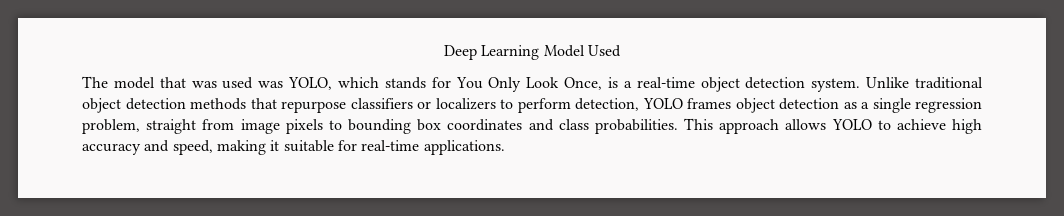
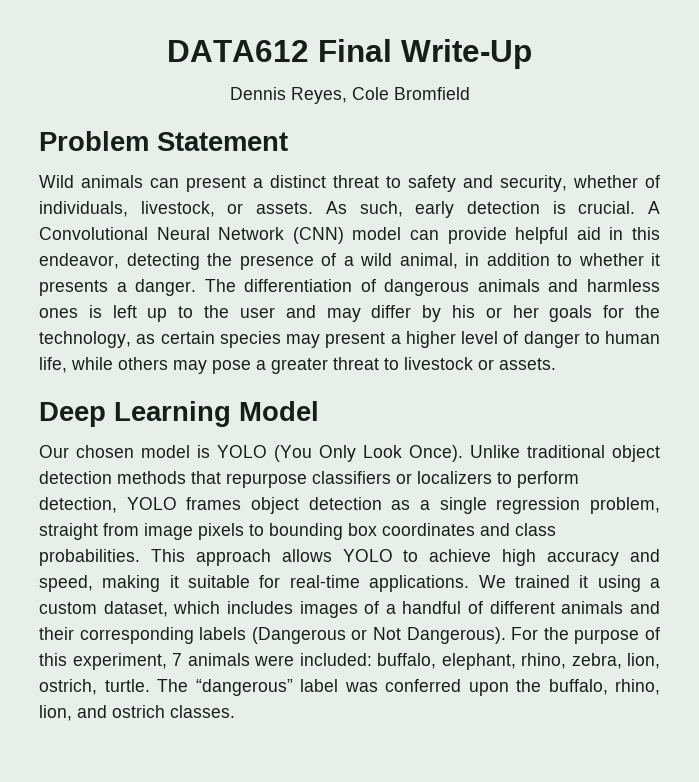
- Deep Learning Model Used
- The model that was used was YOLO, which stands for You Only Look Once, is a real-time object detection system.
+ DATA612 Final Write-Up
+ Dennis Reyes, Cole Bromfield
+ Problem Statement
+ Wild animals can present a distinct threat to safety and security, whether of individuals, livestock, or assets. As such, early detection is crucial. A Convolutional Neural Network (CNN) model can provide helpful aid in this endeavor, detecting the presence of a wild animal, in addition to whether it presents a danger. The differentiation of dangerous animals and harmless ones is left up to the user and may differ by his or her goals for the technology, as certain species may present a higher level of danger to human life, while others may pose a greater threat to livestock or assets.
+ Deep Learning Model
+ Our chosen model is YOLO (You Only Look Once).
+ We trained it using a custom dataset, which includes images of a handful of different animals and their corresponding labels (Dangerous or Not Dangerous). For the purpose of this experiment, 7 animals were included: buffalo, elephant, rhino, zebra, lion, ostrich, turtle. The “dangerous” label was conferred upon the buffalo, rhino, lion, and ostrich classes.

